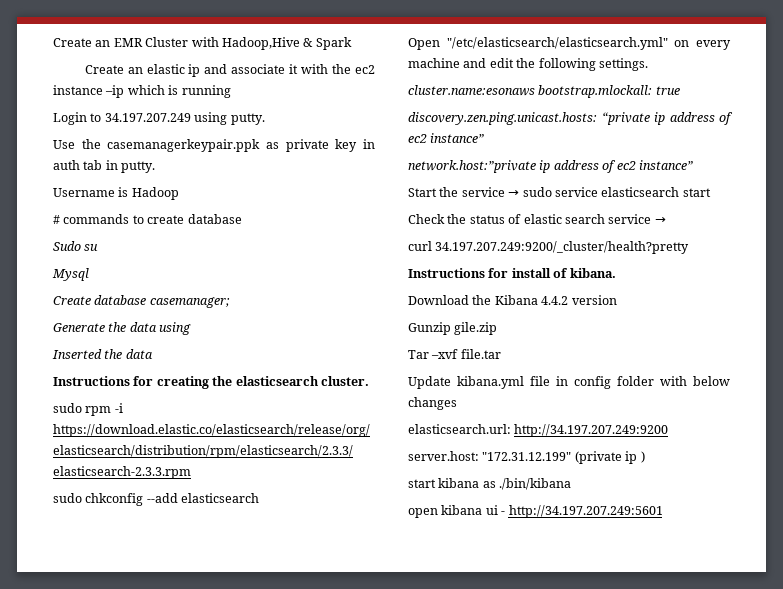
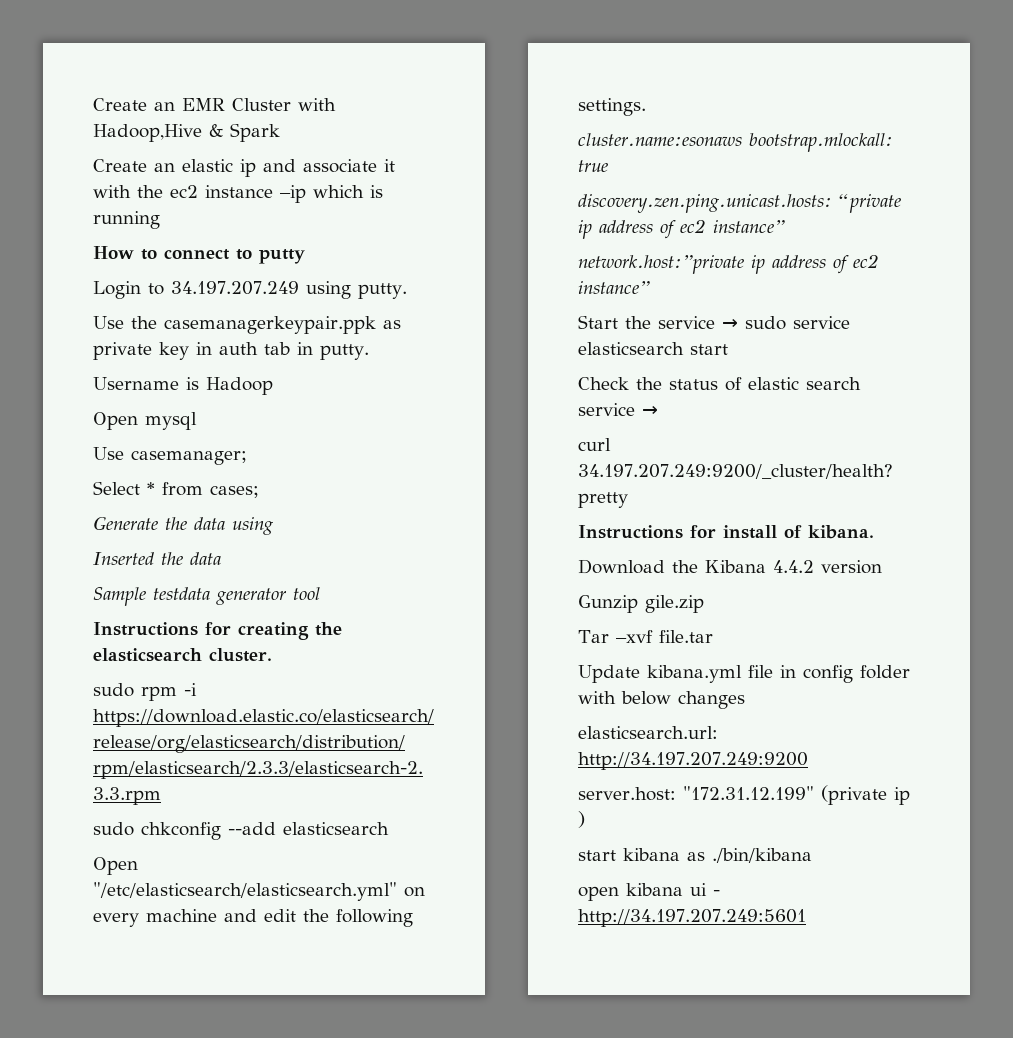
+ How to connect to putty
- # commands to create database
- Sudo su
- Mysql
- Create database casemanager;
+ Open mysql
+ Use casemanager;
+ Select * from cases;
+ Sample testdata generator tool

